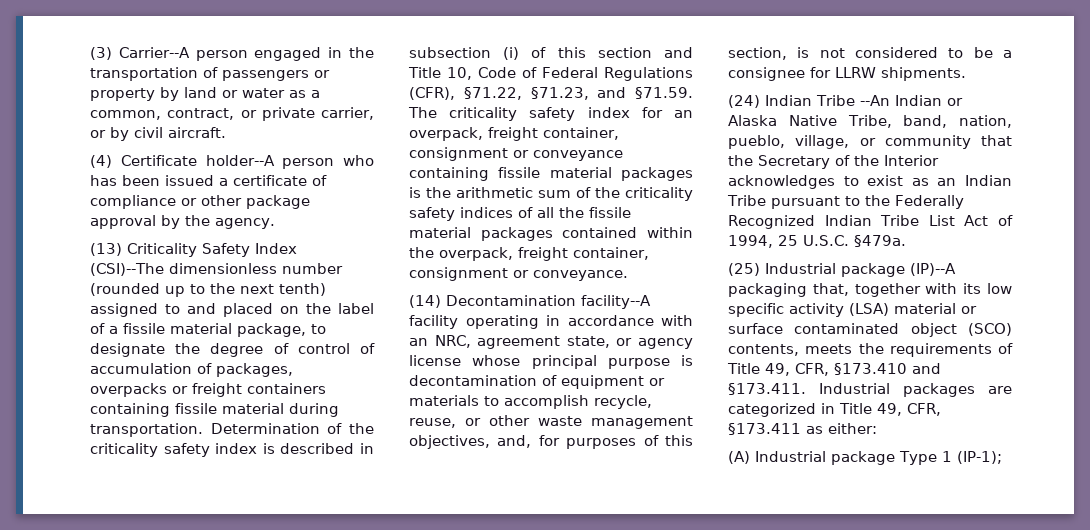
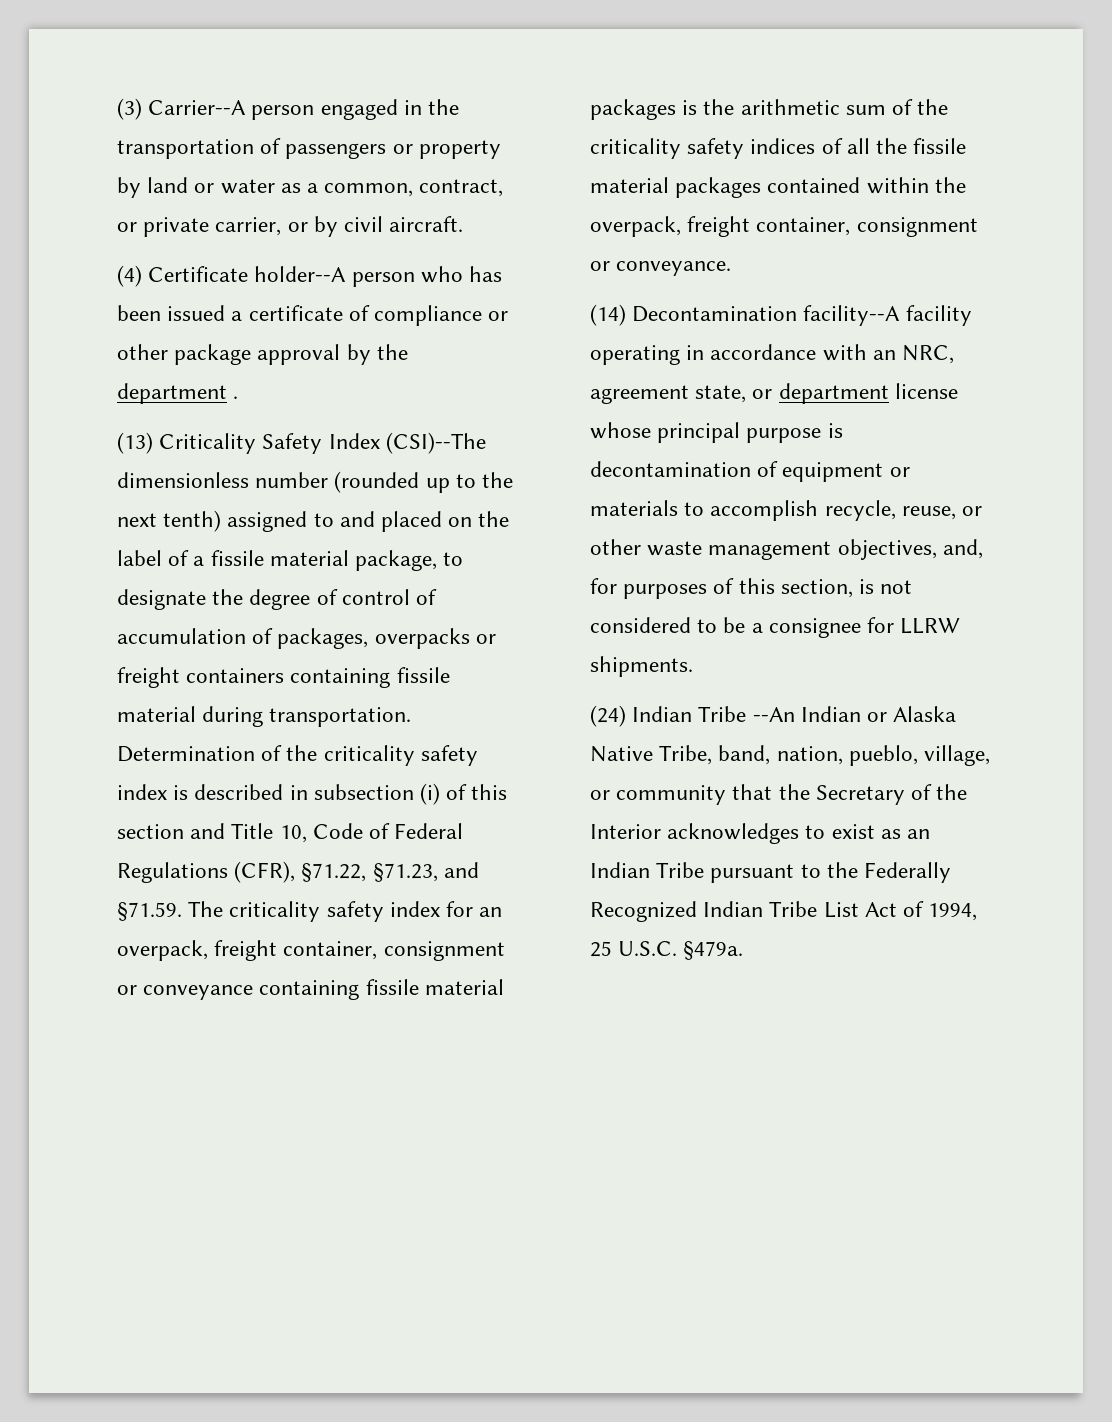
- (4) Certificate holder--A person who has been issued a certificate of compliance or other package approval by the agency.
+ (4) Certificate holder--A person who has been issued a certificate of compliance or other package approval by the department .
- (14) Decontamination facility--A facility operating in accordance with an NRC, agreement state, or agency license whose principal purpose is decontamination of equipment or materials to accomplish recycle, reuse, or other waste management objectives, and, for purposes of this section, is not considered to be a consignee for LLRW shipments.
+ (14) Decontamination facility--A facility operating in accordance with an NRC, agreement state, or department license whose principal purpose is decontamination of equipment or materials to accomplish recycle, reuse, or other waste management objectives, and, for purposes of this section, is not considered to be a consignee for LLRW shipments.
- (25) Industrial package (IP)--A packaging that, together with its low specific activity (LSA) material or surface contaminated object (SCO) contents, meets the requirements of Title 49, CFR, §173.410 and §173.411. Industrial packages are categorized in Title 49, CFR, §173.411 as either:
- (A) Industrial package Type 1 (IP-1);

